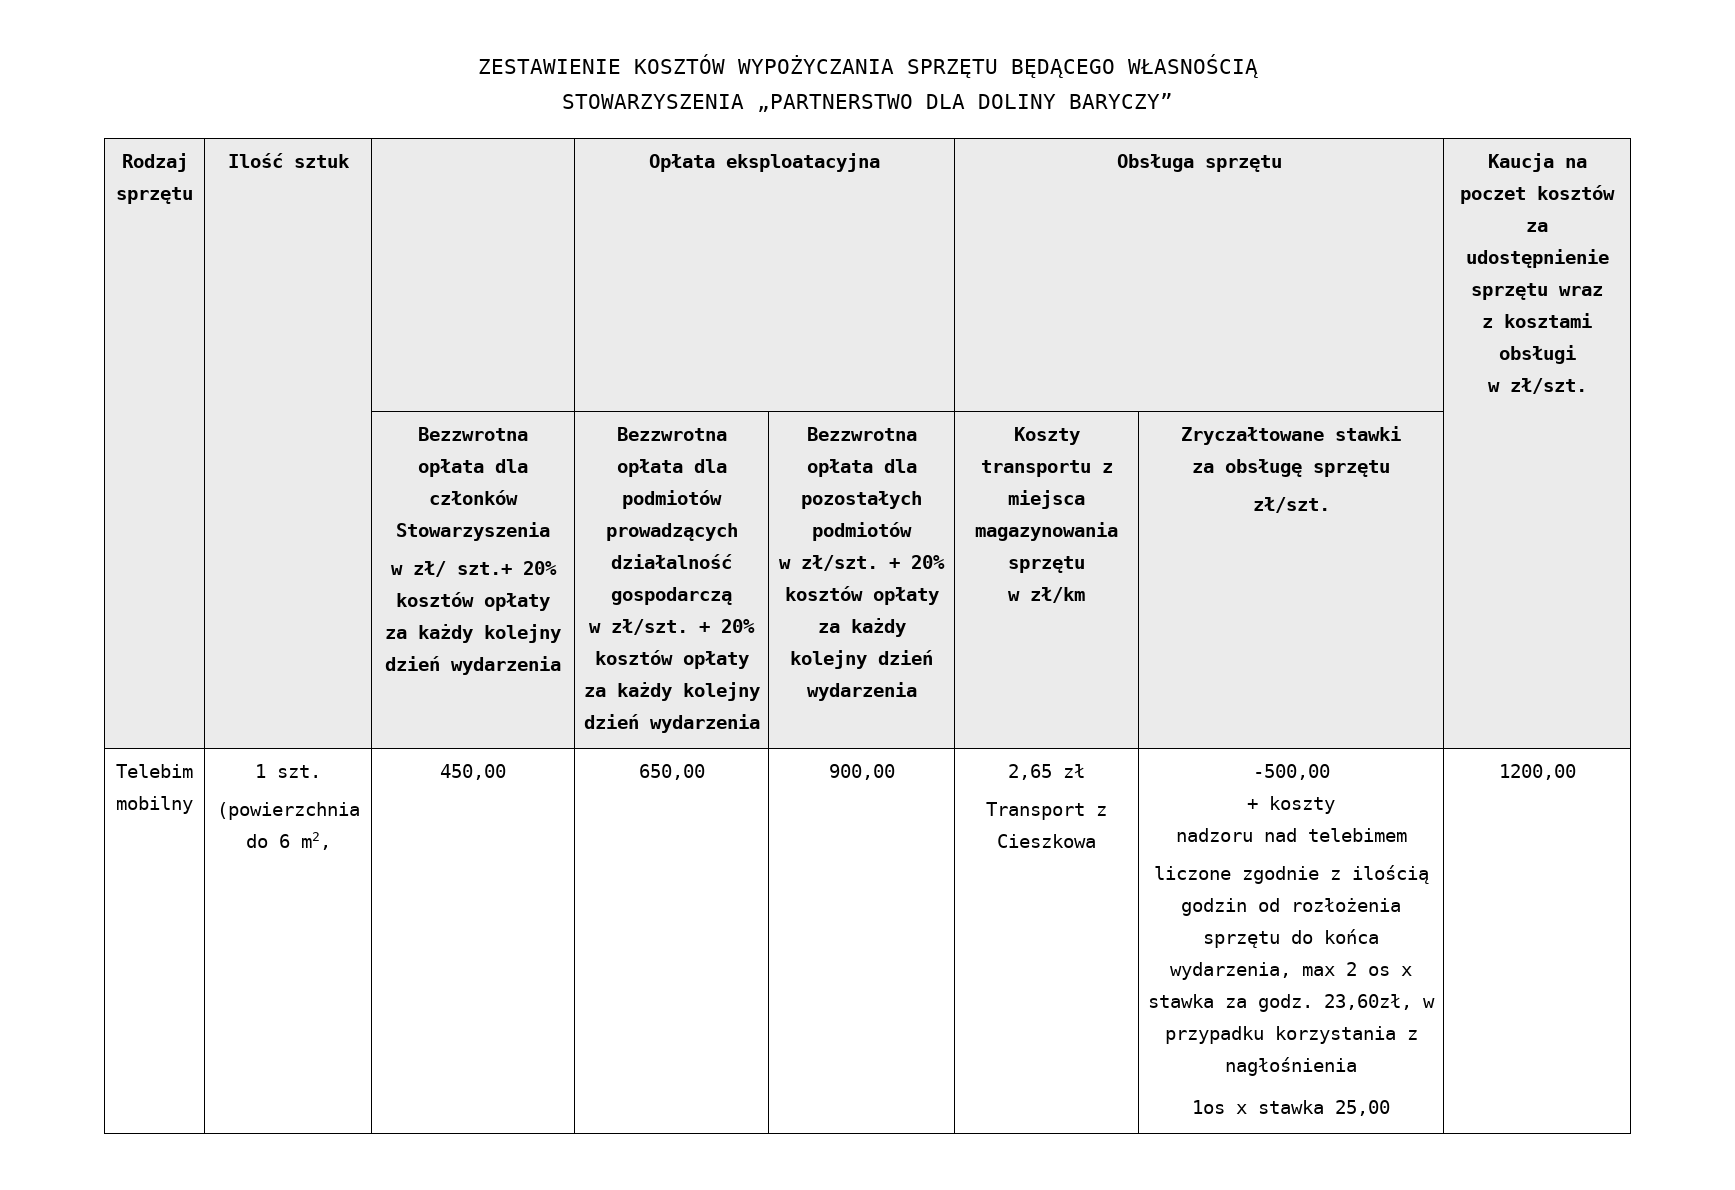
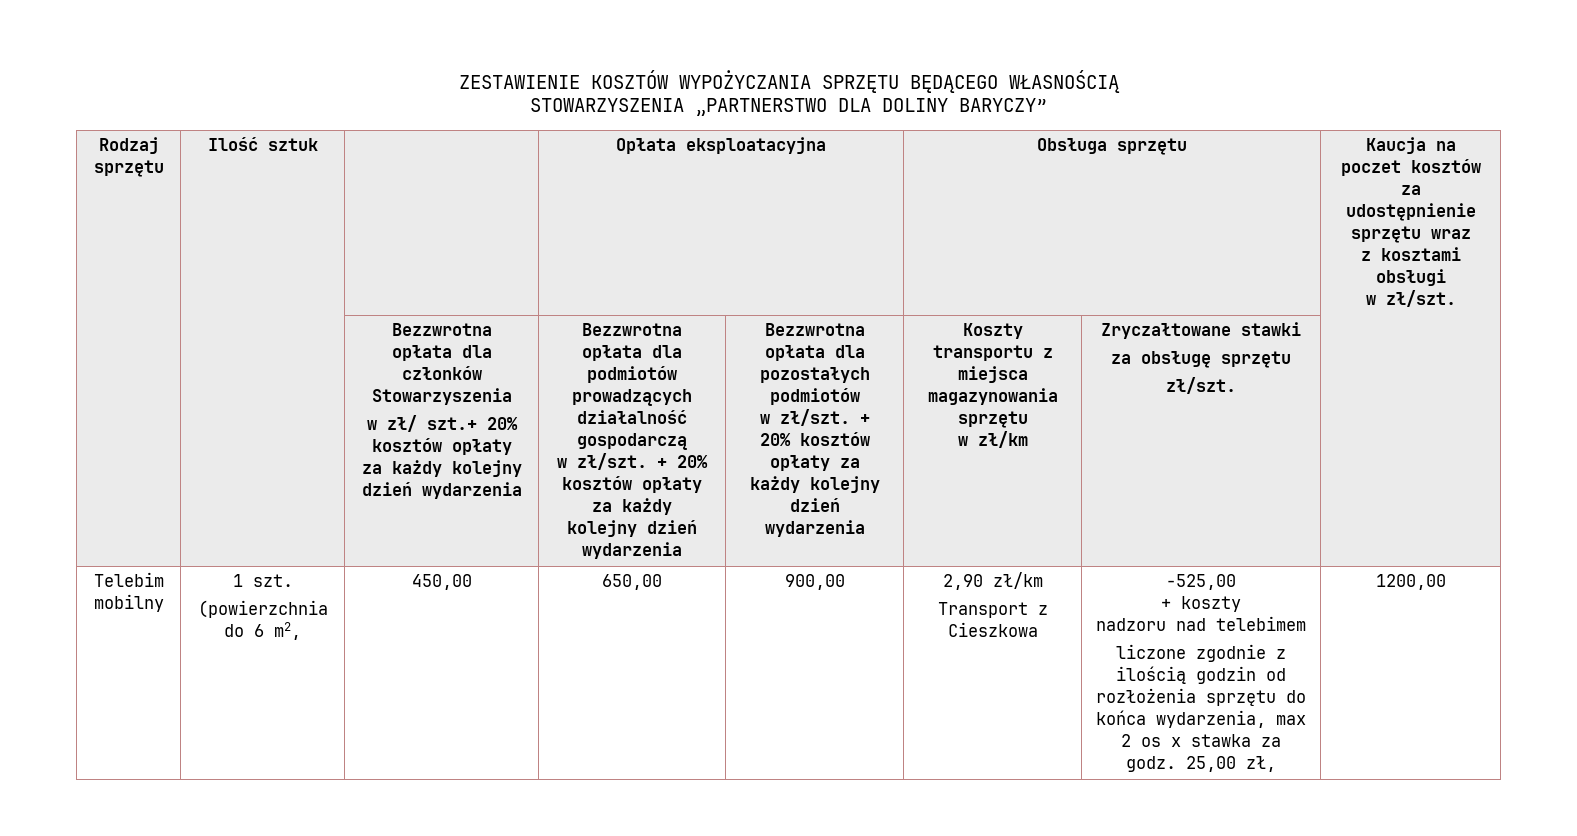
- 2,65 zł
+ 2,90 zł/km
- -500,00
+ -525,00
- 23,60zł, w przypadku korzystania z nagłośnienia
- 1os x stawka 25,00
+ 25,00 zł,

